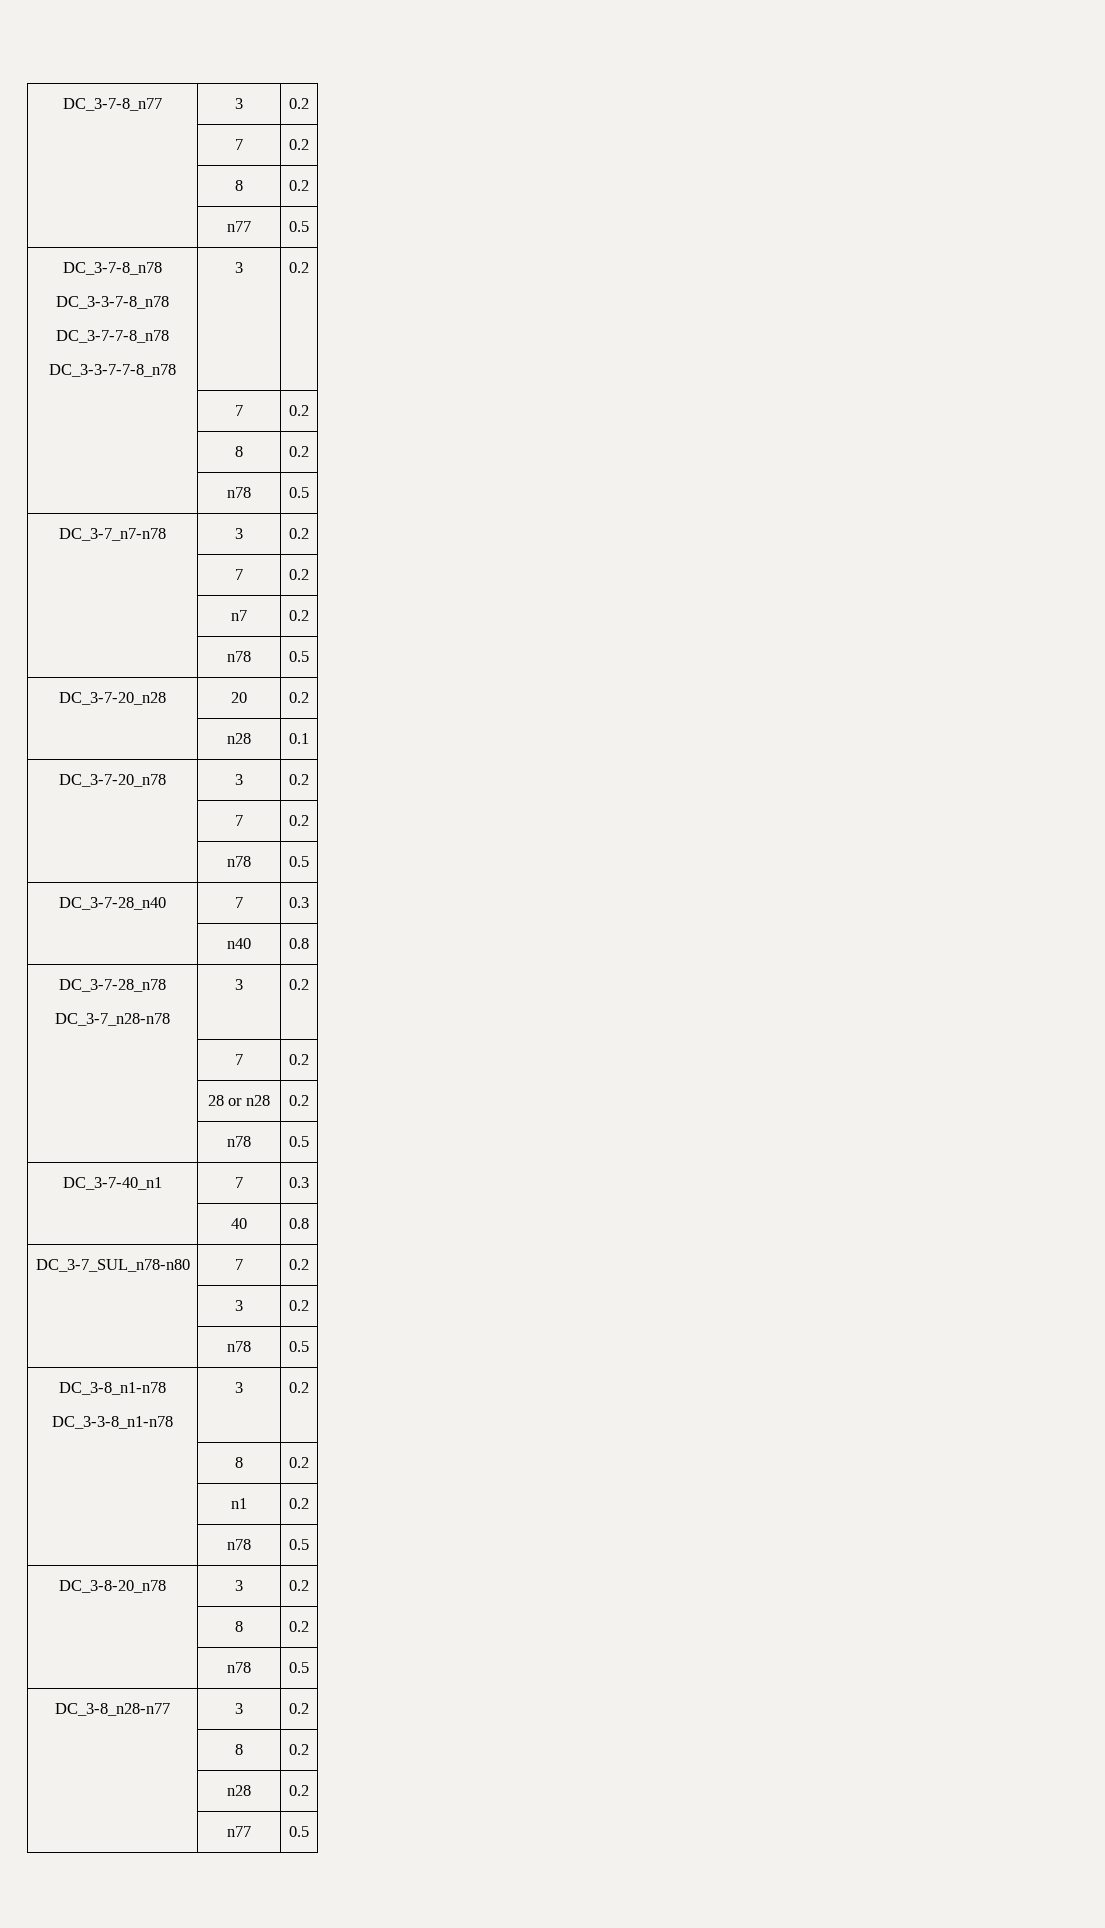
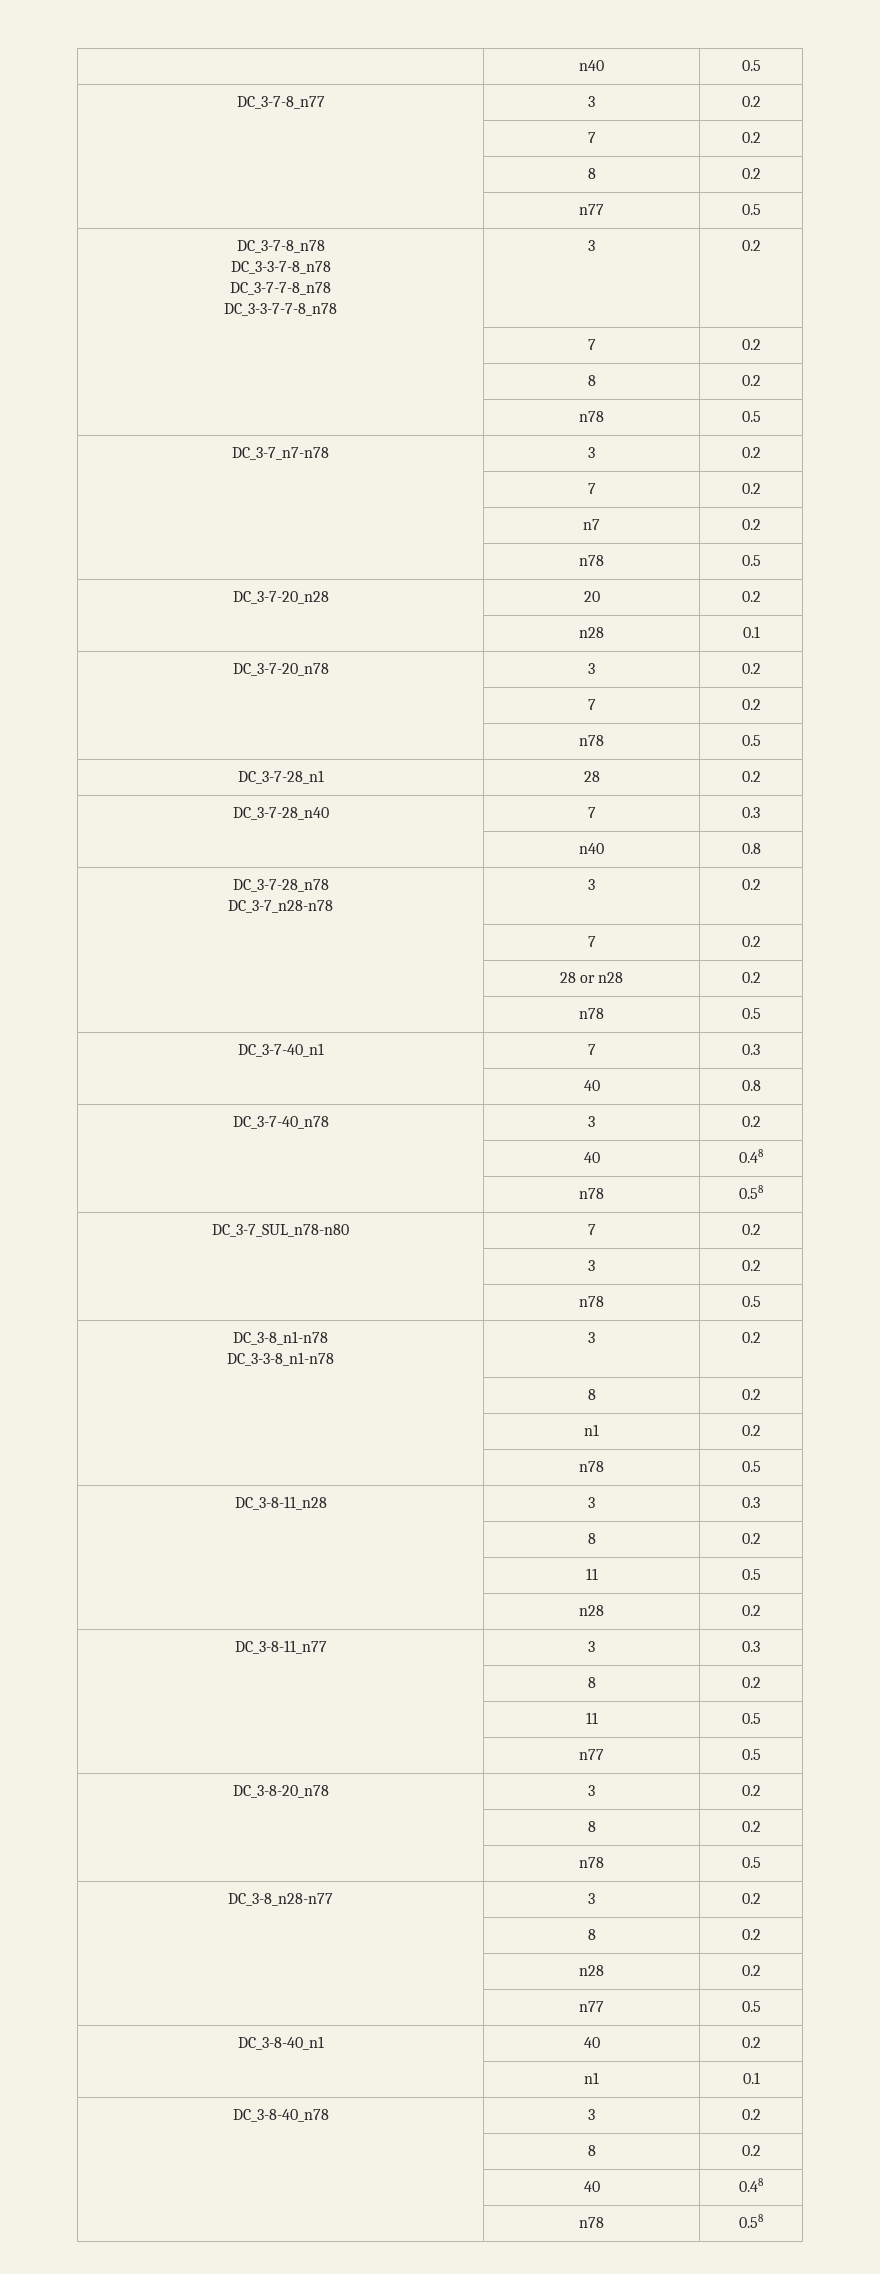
+ | n40 | 0.5
+ DC_3-7-28_n1 | 28 | 0.2
+ DC_3-7-40_n78 | 3 | 0.2
+ | 40 | 0.48
+ | n78 | 0.58
+ DC_3-8-11_n28 | 3 | 0.3
+ | 8 | 0.2
+ | 11 | 0.5
+ | n28 | 0.2
+ DC_3-8-11_n77 | 3 | 0.3
+ | 8 | 0.2
+ | 11 | 0.5
+ | n77 | 0.5
+ DC_3-8-40_n1 | 40 | 0.2
+ | n1 | 0.1
+ DC_3-8-40_n78 | 3 | 0.2
+ | 8 | 0.2
+ | 40 | 0.48
+ | n78 | 0.58

